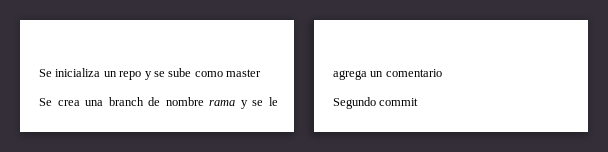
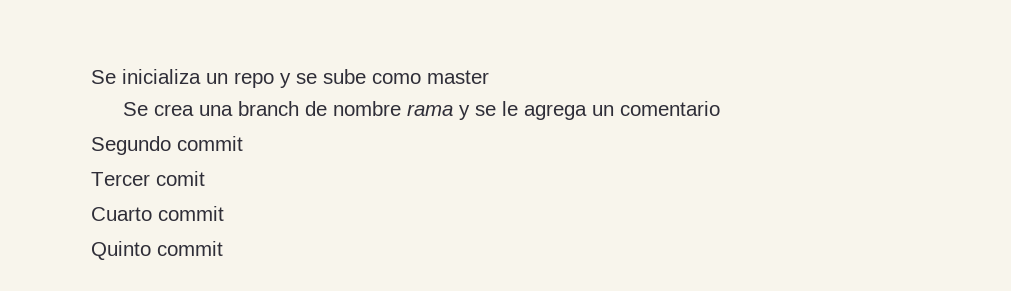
+ Tercer comit
+ Cuarto commit
+ Quinto commit

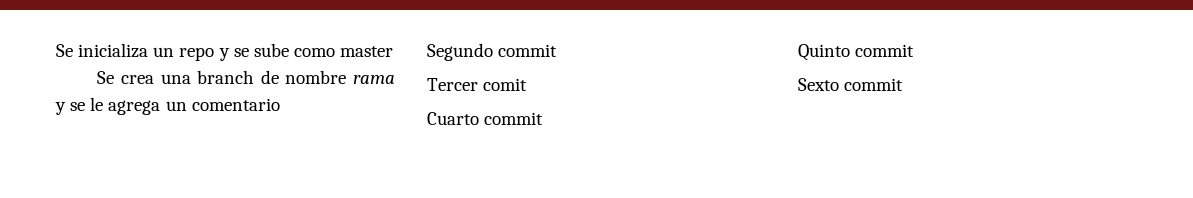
+ Sexto commit

